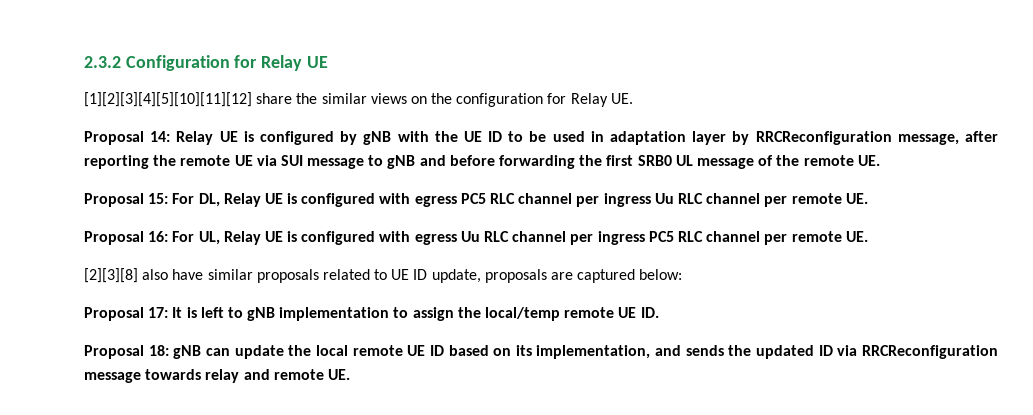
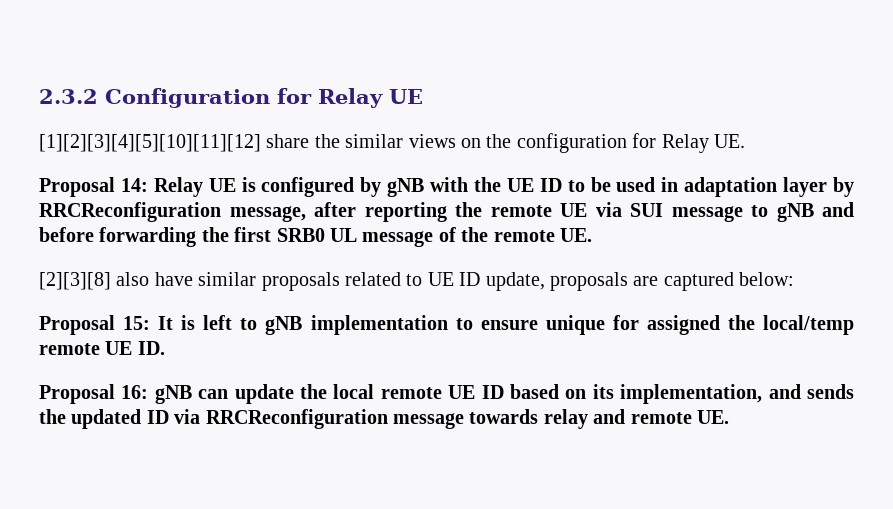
- Proposal 15: For DL, Relay UE is configured with egress PC5 RLC channel per ingress Uu RLC channel per remote UE.
- Proposal 16: For UL, Relay UE is configured with egress Uu RLC channel per ingress PC5 RLC channel per remote UE.
- Proposal 17: It is left to gNB implementation to assign the local/temp remote UE ID.
+ Proposal 15: It is left to gNB implementation to ensure unique for assigned the local/temp remote UE ID.
- Proposal 18: gNB can update the local remote UE ID based on its implementation, and sends the updated ID via RRCReconfiguration message towards relay and remote UE.
+ Proposal 16: gNB can update the local remote UE ID based on its implementation, and sends the updated ID via RRCReconfiguration message towards relay and remote UE.

